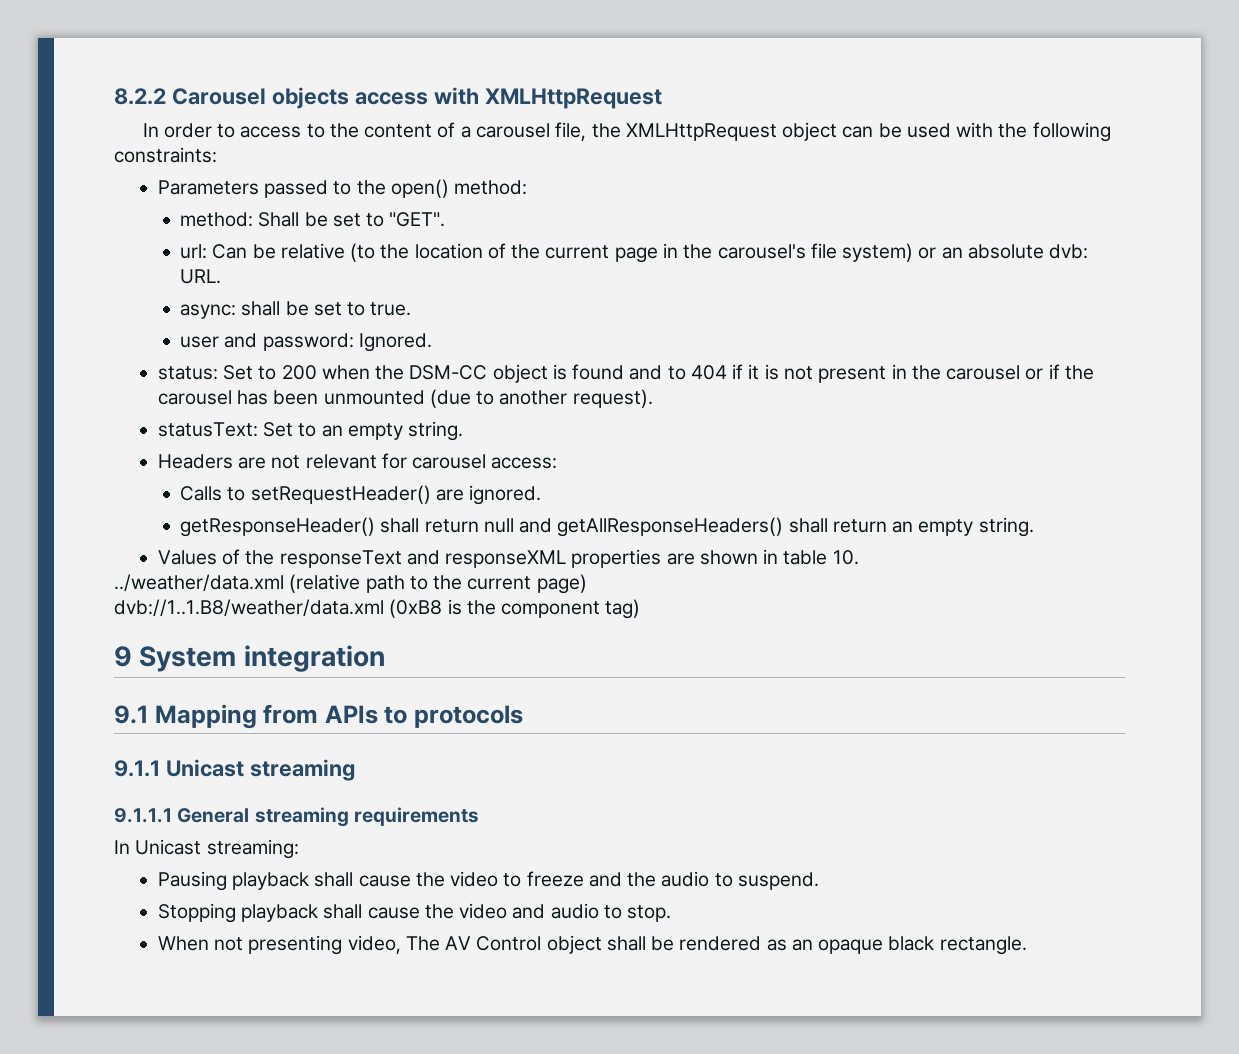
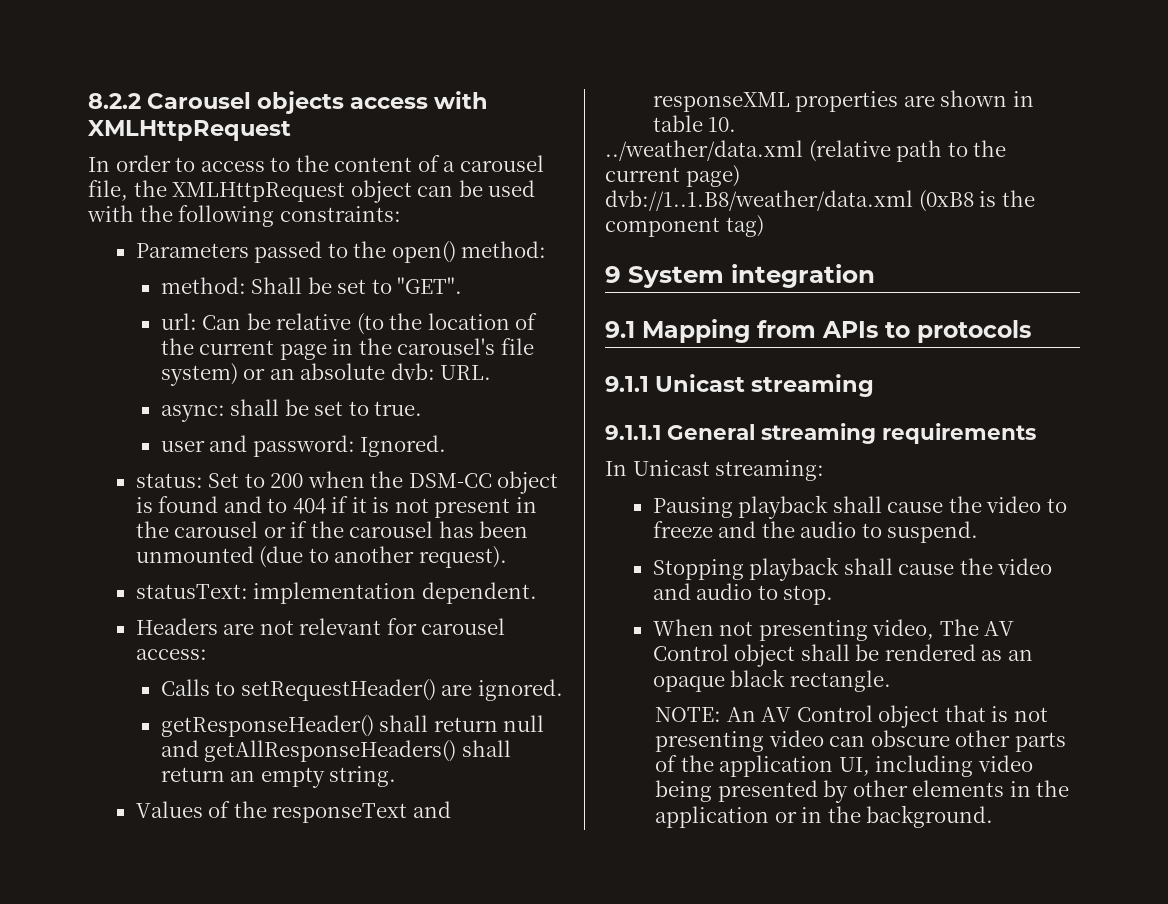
- statusText: Set to an empty string.
+ statusText: implementation dependent.
+ NOTE: An AV Control object that is not presenting video can obscure other parts of the application UI, including video being presented by other elements in the application or in the background.

